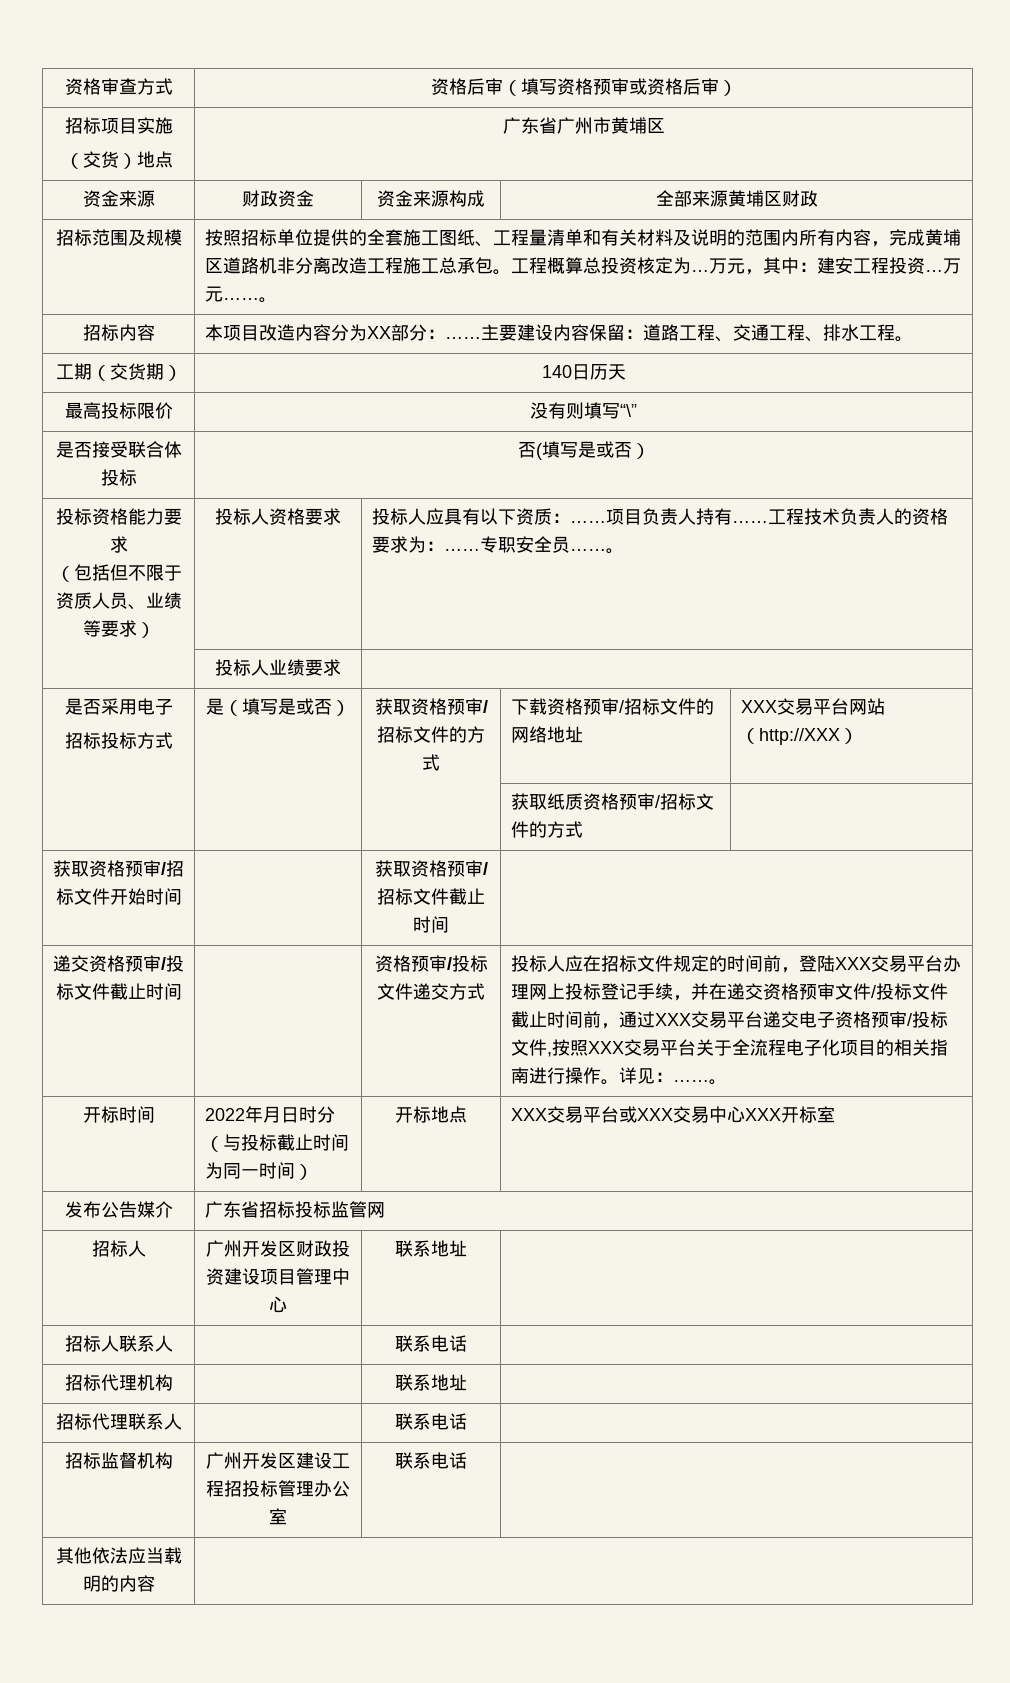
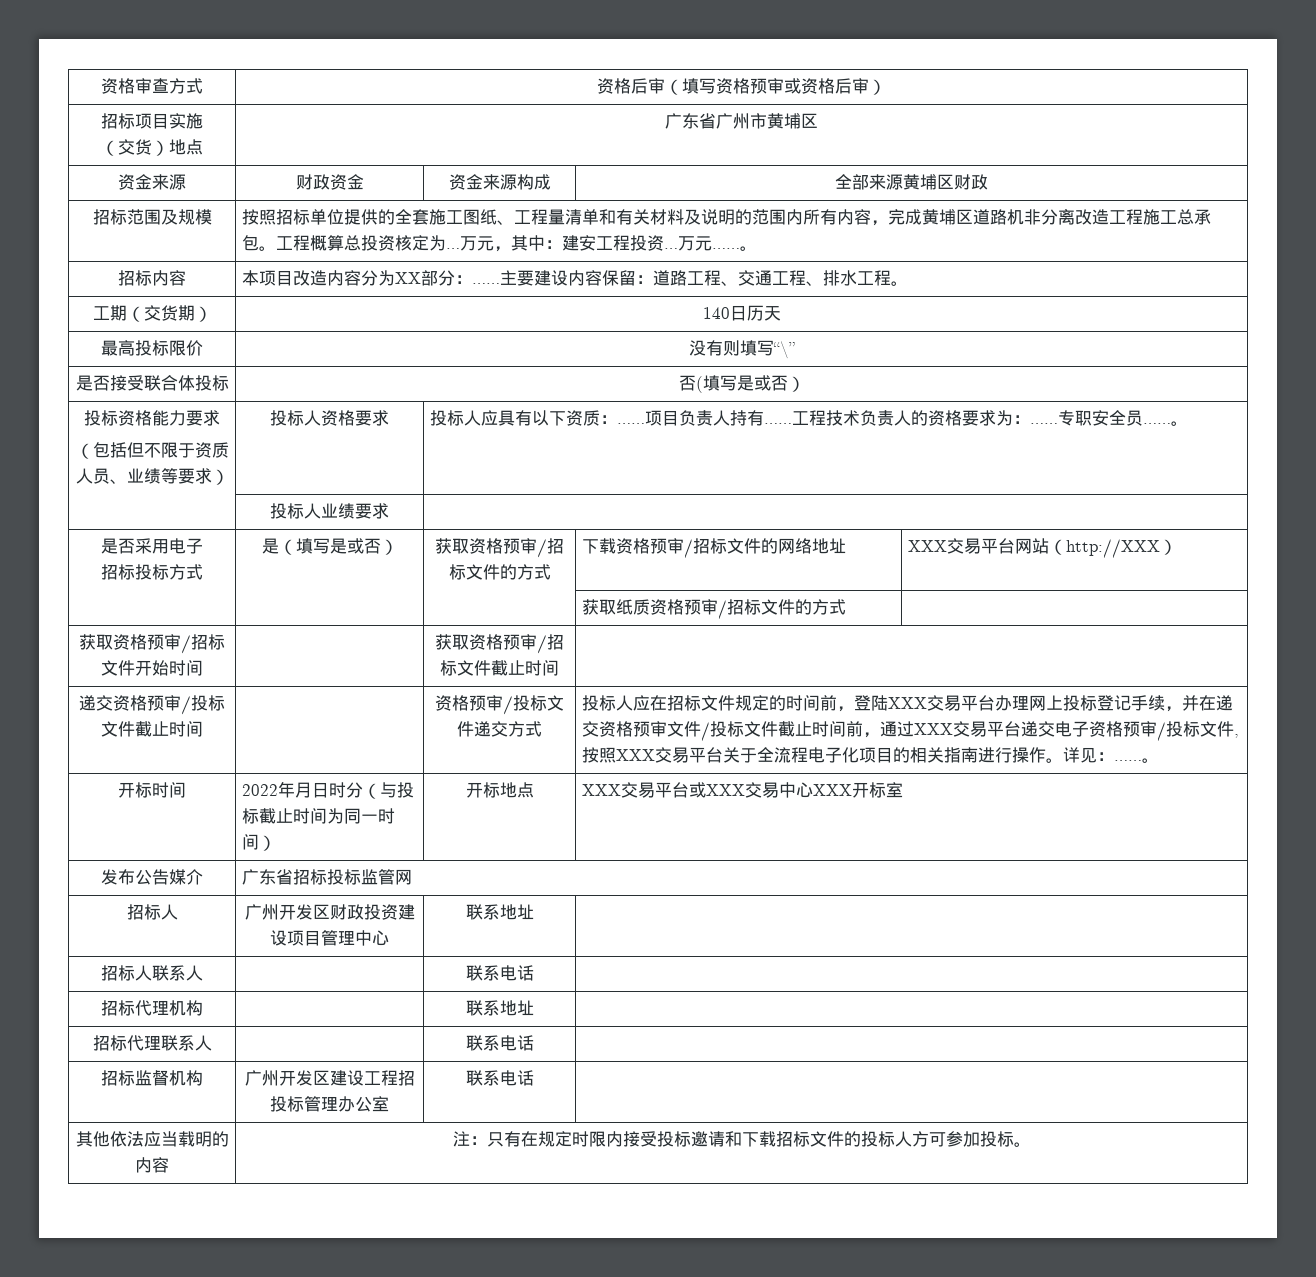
- 其他依法应当载明的内容 |
+ 其他依法应当载明的内容 | 注：只有在规定时限内接受投标邀请和下载招标文件的投标人方可参加投标。

